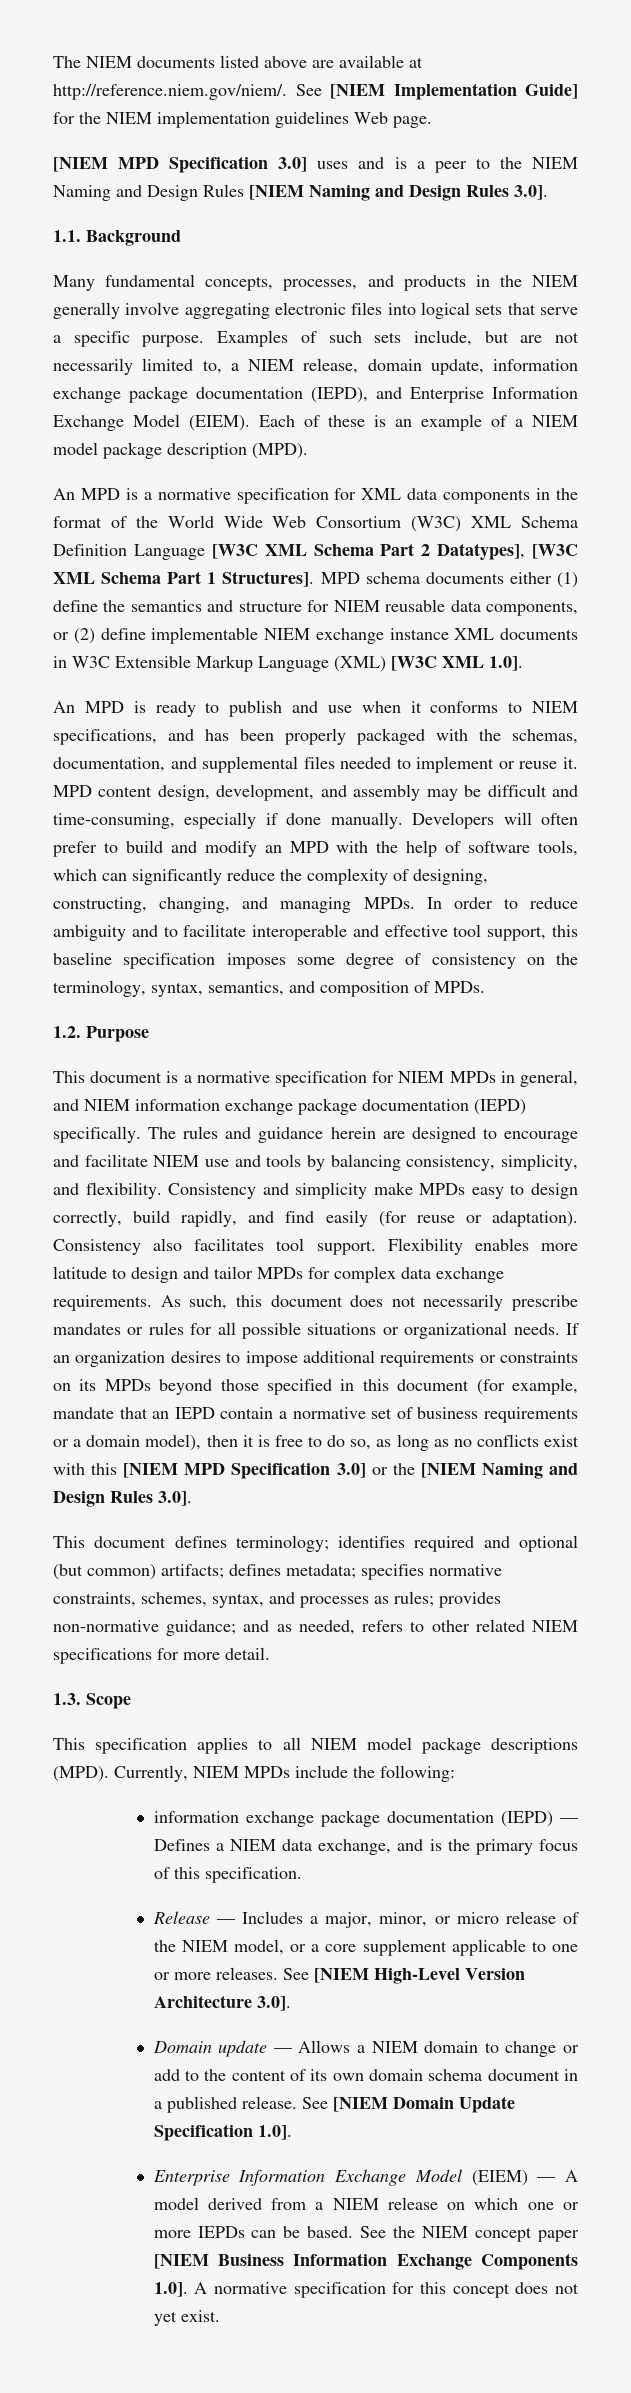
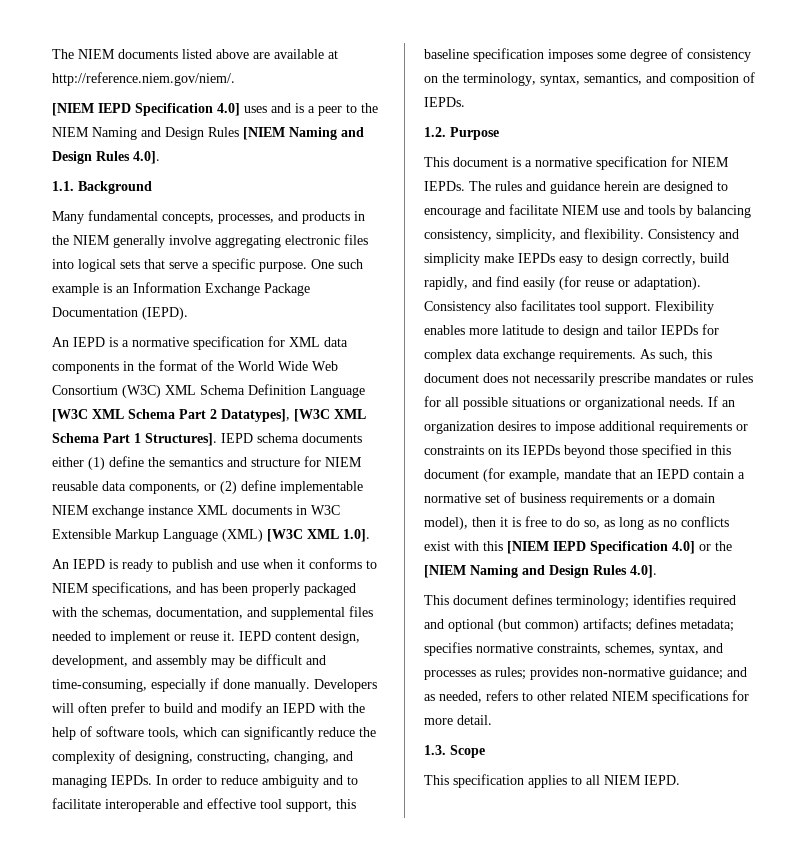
- The NIEM documents listed above are available at http://reference.niem.gov/niem/. See [NIEM Implementation Guide] for the NIEM implementation guidelines Web page.
- [NIEM MPD Specification 3.0] uses and is a peer to the NIEM Naming and Design Rules [NIEM Naming and Design Rules 3.0].
+ The NIEM documents listed above are available at http://reference.niem.gov/niem/.
+ [NIEM IEPD Specification 4.0] uses and is a peer to the NIEM Naming and Design Rules [NIEM Naming and Design Rules 4.0].
- Examples of such sets include, but are not necessarily limited to, a NIEM release, domain update, information exchange package documentation (IEPD), and Enterprise Information Exchange Model (EIEM). Each of these is an example of a NIEM model package description (MPD).
- An MPD is a normative specification for XML data components in the format of the World Wide Web Consortium (W3C) XML Schema Definition Language [W3C XML Schema Part 2 Datatypes], [W3C XML Schema Part 1 Structures].
+ One such example is an Information Exchange Package Documentation (IEPD).
+ An IEPD is a normative specification for XML data components in the format of the World Wide Web Consortium (W3C) XML Schema Definition Language [W3C XML Schema Part 2 Datatypes], [W3C XML Schema Part 1 Structures].
- MPD schema documents either (1) define the semantics and structure for NIEM reusable data components, or (2) define implementable NIEM exchange instance XML documents in W3C Extensible Markup Language (XML) [W3C XML 1.0].
+ IEPD schema documents either (1) define the semantics and structure for NIEM reusable data components, or (2) define implementable NIEM exchange instance XML documents in W3C Extensible Markup Language (XML) [W3C XML 1.0].
- An MPD is ready to publish and use when it conforms to NIEM specifications, and has been properly packaged with the schemas, documentation, and supplemental files needed to implement or reuse it.
+ An IEPD is ready to publish and use when it conforms to NIEM specifications, and has been properly packaged with the schemas, documentation, and supplemental files needed to implement or reuse it.
- MPD content design, development, and assembly may be difficult and time-consuming, especially if done manually.
+ IEPD content design, development, and assembly may be difficult and time-consuming, especially if done manually.
- Developers will often prefer to build and modify an MPD with the help of software tools, which can significantly reduce the complexity of designing, constructing, changing, and managing MPDs.
+ Developers will often prefer to build and modify an IEPD with the help of software tools, which can significantly reduce the complexity of designing, constructing, changing, and managing IEPDs.
- In order to reduce ambiguity and to facilitate interoperable and effective tool support, this baseline specification imposes some degree of consistency on the terminology, syntax, semantics, and composition of MPDs.
+ In order to reduce ambiguity and to facilitate interoperable and effective tool support, this baseline specification imposes some degree of consistency on the terminology, syntax, semantics, and composition of IEPDs.
- This document is a normative specification for NIEM MPDs in general, and NIEM information exchange package documentation (IEPD) specifically.
+ This document is a normative specification for NIEM IEPDs.
- Consistency and simplicity make MPDs easy to design correctly, build rapidly, and find easily (for reuse or adaptation).
+ Consistency and simplicity make IEPDs easy to design correctly, build rapidly, and find easily (for reuse or adaptation).
- Flexibility enables more latitude to design and tailor MPDs for complex data exchange requirements.
+ Flexibility enables more latitude to design and tailor IEPDs for complex data exchange requirements.
- If an organization desires to impose additional requirements or constraints on its MPDs beyond those specified in this document (for example, mandate that an IEPD contain a normative set of business requirements or a domain model), then it is free to do so, as long as no conflicts exist with this [NIEM MPD Specification 3.0] or the [NIEM Naming and Design Rules 3.0].
+ If an organization desires to impose additional requirements or constraints on its IEPDs beyond those specified in this document (for example, mandate that an IEPD contain a normative set of business requirements or a domain model), then it is free to do so, as long as no conflicts exist with this [NIEM IEPD Specification 4.0] or the [NIEM Naming and Design Rules 4.0].
- This specification applies to all NIEM model package descriptions (MPD). Currently, NIEM MPDs include the following:
- information exchange package documentation (IEPD) — Defines a NIEM data exchange, and is the primary focus of this specification.
- Release — Includes a major, minor, or micro release of the NIEM model, or a core supplement applicable to one or more releases. See [NIEM High-Level Version Architecture 3.0].
- Domain update — Allows a NIEM domain to change or add to the content of its own domain schema document in a published release. See [NIEM Domain Update Specification 1.0].
- Enterprise Information Exchange Model (EIEM) — A model derived from a NIEM release on which one or more IEPDs can be based. See the NIEM concept paper [NIEM Business Information Exchange Components 1.0]. A normative specification for this concept does not yet exist.
+ This specification applies to all NIEM IEPD.

